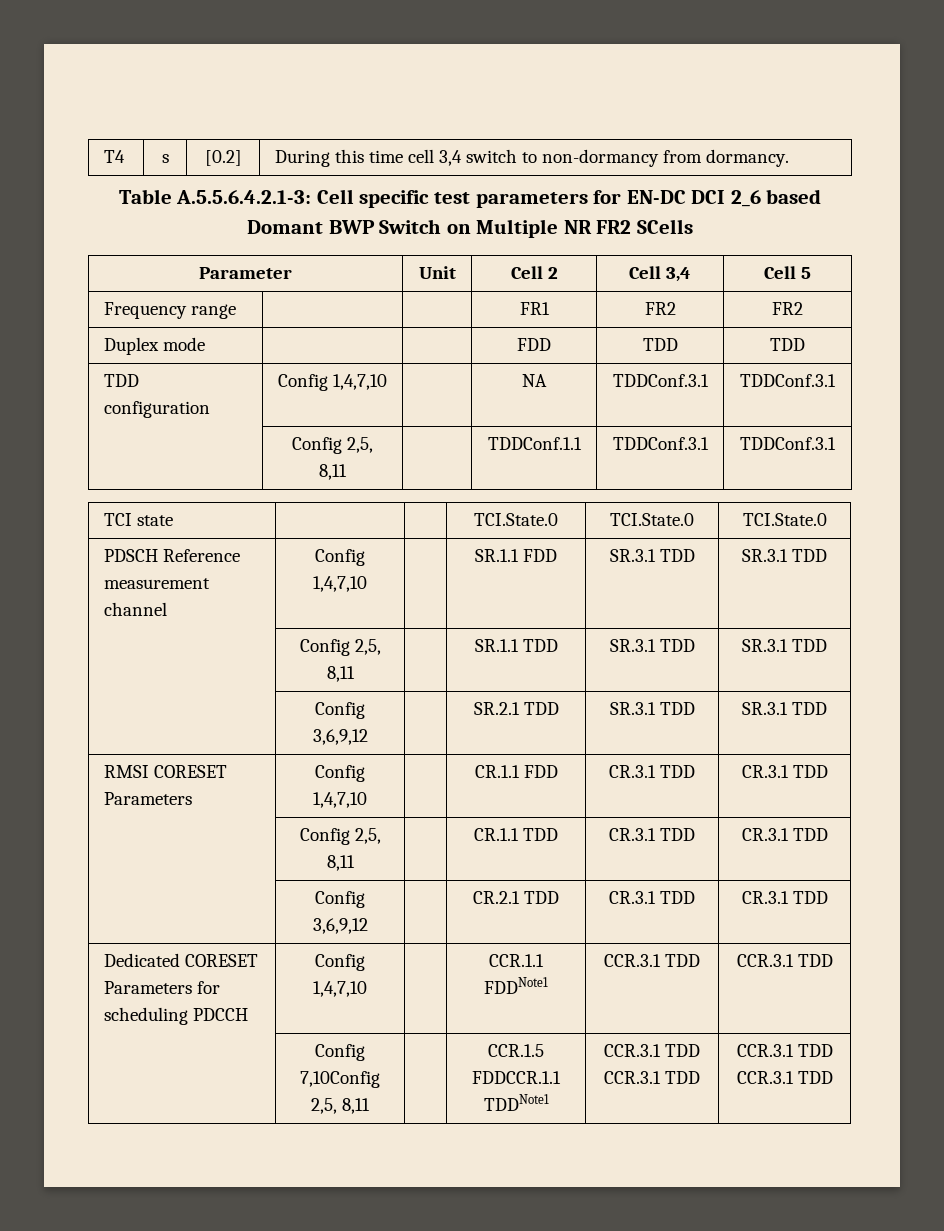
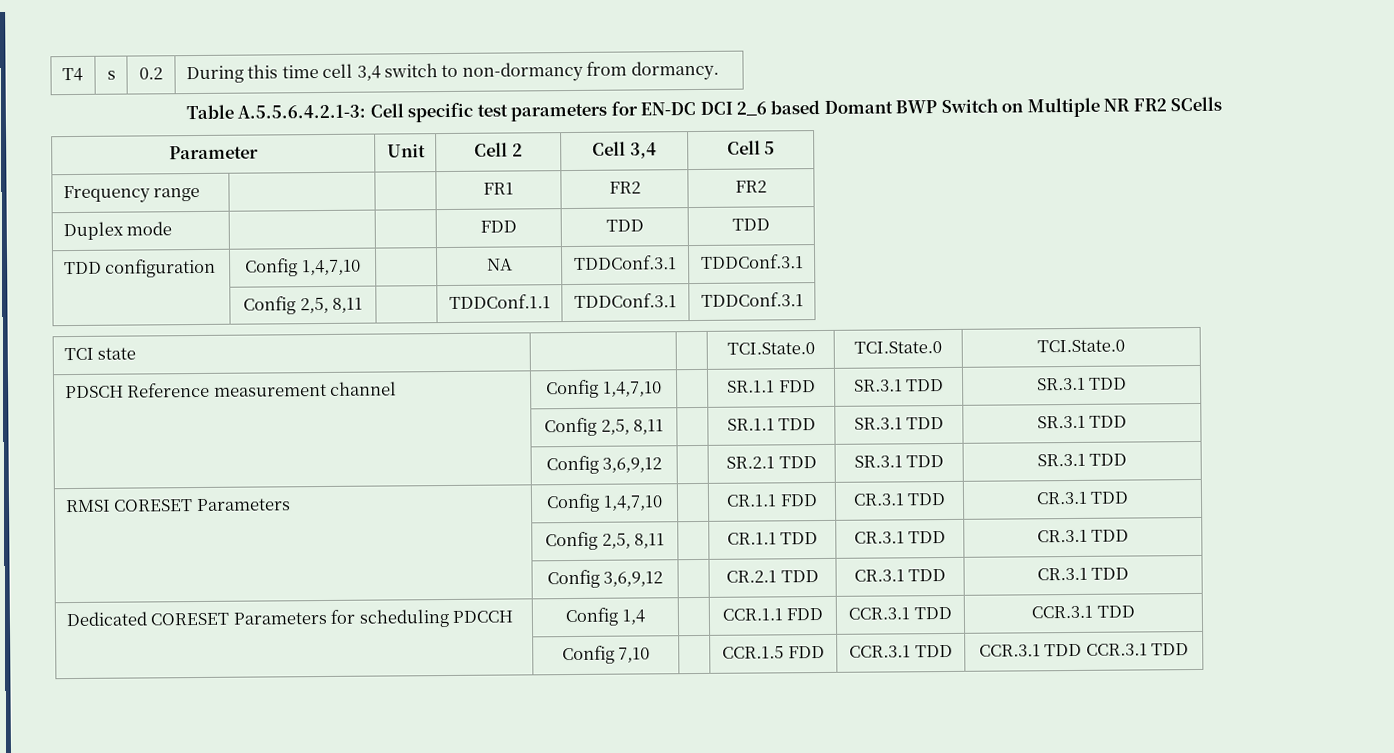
- T4 | s | [0.2] | During this time cell 3,4 switch to non-dormancy from dormancy.
+ T4 | s | 0.2 | During this time cell 3,4 switch to non-dormancy from dormancy.
- Dedicated CORESET Parameters for scheduling PDCCH | Config 1,4,7,10 | | CCR.1.1 FDDNote1 | CCR.3.1 TDD | CCR.3.1 TDD
+ Dedicated CORESET Parameters for scheduling PDCCH | Config 1,4 | | CCR.1.1 FDD | CCR.3.1 TDD | CCR.3.1 TDD
- | Config 7,10Config 2,5, 8,11 | | CCR.1.5 FDDCCR.1.1 TDDNote1 | CCR.3.1 TDD CCR.3.1 TDD | CCR.3.1 TDD CCR.3.1 TDD
+ | Config 7,10 | | CCR.1.5 FDD | CCR.3.1 TDD | CCR.3.1 TDD CCR.3.1 TDD

